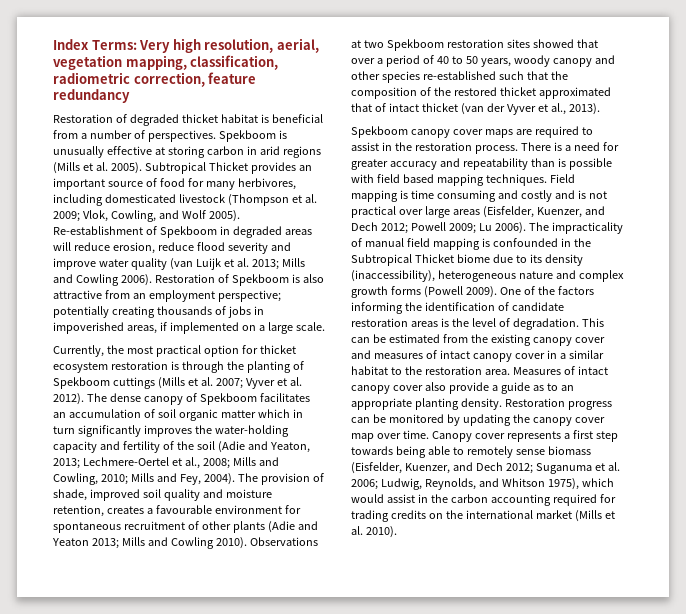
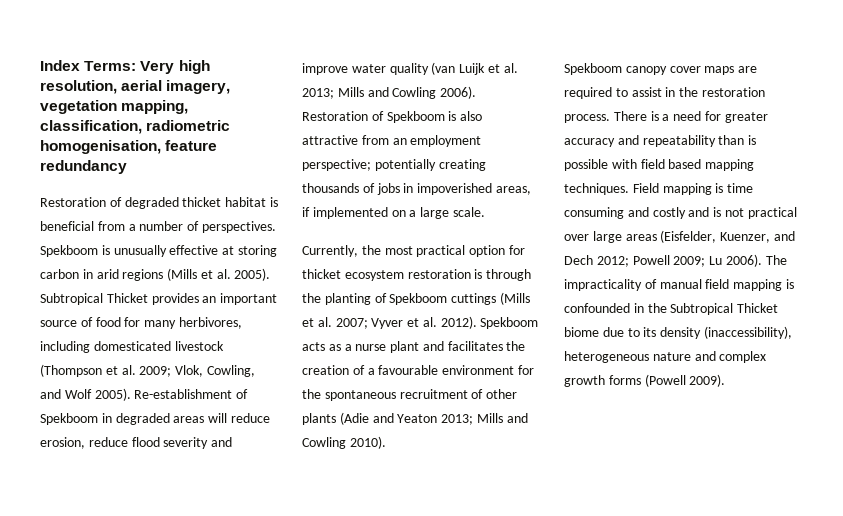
- Index Terms: Very high resolution, aerial, vegetation mapping, classification, radiometric correction, feature redundancy
+ Index Terms: Very high resolution, aerial imagery, vegetation mapping, classification, radiometric homogenisation, feature redundancy
- The dense canopy of Spekboom facilitates an accumulation of soil organic matter which in turn significantly improves the water-holding capacity and fertility of the soil (Adie and Yeaton, 2013; Lechmere-Oertel et al., 2008; Mills and Cowling, 2010; Mills and Fey, 2004). The provision of shade, improved soil quality and moisture retention, creates a favourable environment for spontaneous recruitment of other plants (Adie and Yeaton 2013; Mills and Cowling 2010). Observations at two Spekboom restoration sites showed that over a period of 40 to 50 years, woody canopy and other species re-established such that the composition of the restored thicket approximated that of intact thicket (van der Vyver et al., 2013).
+ Spekboom acts as a nurse plant and facilitates the creation of a favourable environment for the spontaneous recruitment of other plants (Adie and Yeaton 2013; Mills and Cowling 2010).
- One of the factors informing the identification of candidate restoration areas is the level of degradation. This can be estimated from the existing canopy cover and measures of intact canopy cover in a similar habitat to the restoration area. Measures of intact canopy cover also provide a guide as to an appropriate planting density. Restoration progress can be monitored by updating the canopy cover map over time. Canopy cover represents a first step towards being able to remotely sense biomass (Eisfelder, Kuenzer, and Dech 2012; Suganuma et al. 2006; Ludwig, Reynolds, and Whitson 1975), which would assist in the carbon accounting required for trading credits on the international market (Mills et al. 2010).

